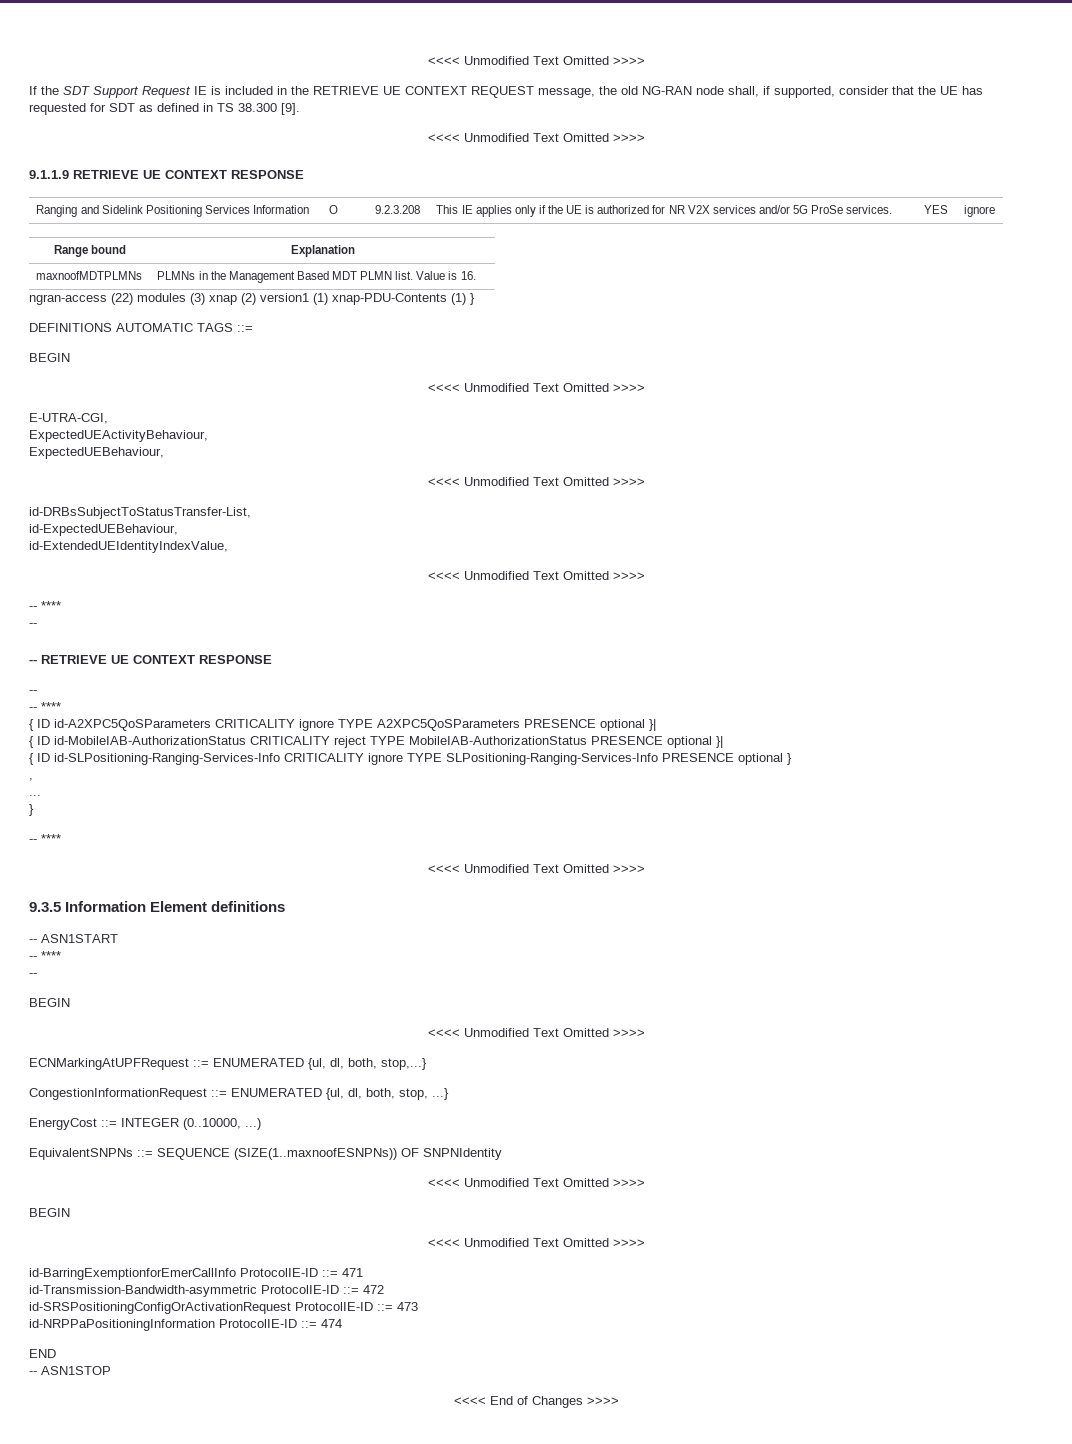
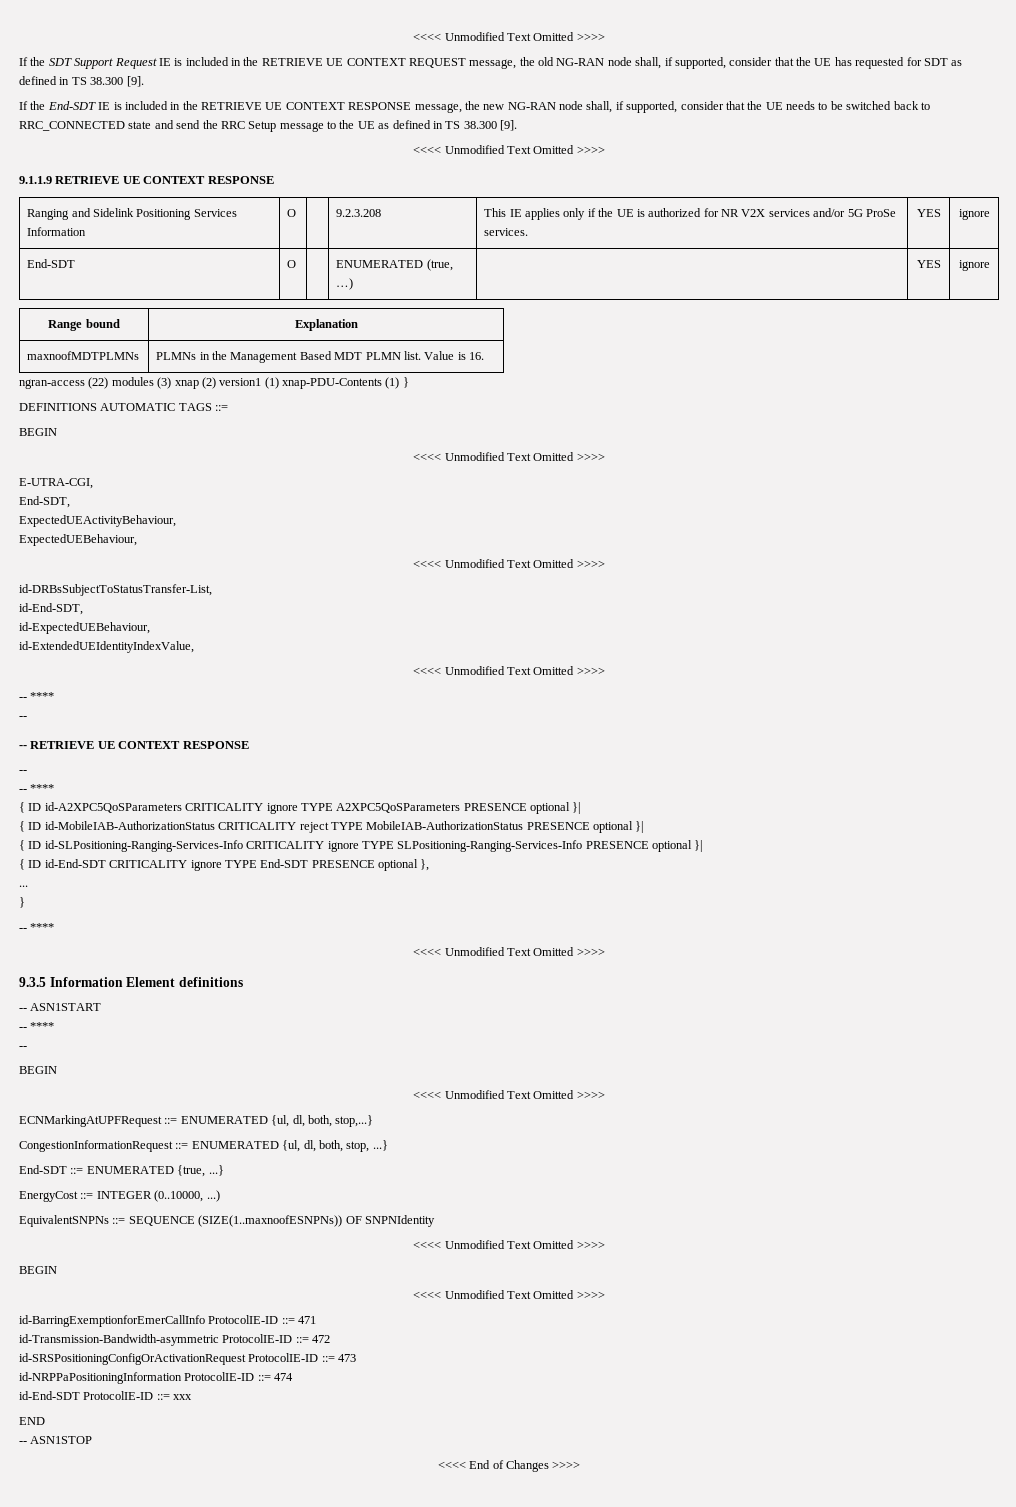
+ If the End-SDT IE is included in the RETRIEVE UE CONTEXT RESPONSE message, the new NG-RAN node shall, if supported, consider that the UE needs to be switched back to RRC_CONNECTED state and send the RRC Setup message to the UE as defined in TS 38.300 [9].
+ End-SDT | O | | ENUMERATED (true, …) | | YES | ignore
+ End-SDT,
+ id-End-SDT,
- { ID id-SLPositioning-Ranging-Services-Info CRITICALITY ignore TYPE SLPositioning-Ranging-Services-Info PRESENCE optional }
- ,
+ { ID id-SLPositioning-Ranging-Services-Info CRITICALITY ignore TYPE SLPositioning-Ranging-Services-Info PRESENCE optional }|
+ { ID id-End-SDT CRITICALITY ignore TYPE End-SDT PRESENCE optional },
+ End-SDT ::= ENUMERATED {true, ...}
+ id-End-SDT ProtocolIE-ID ::= xxx

